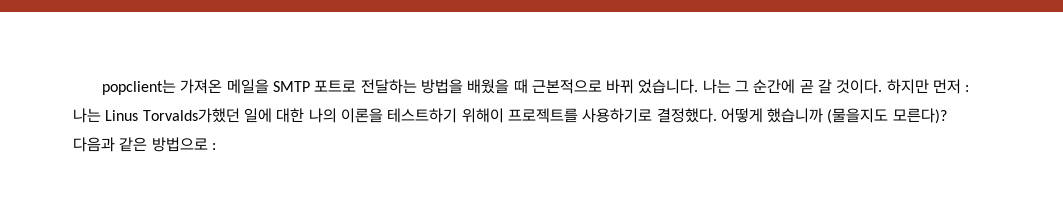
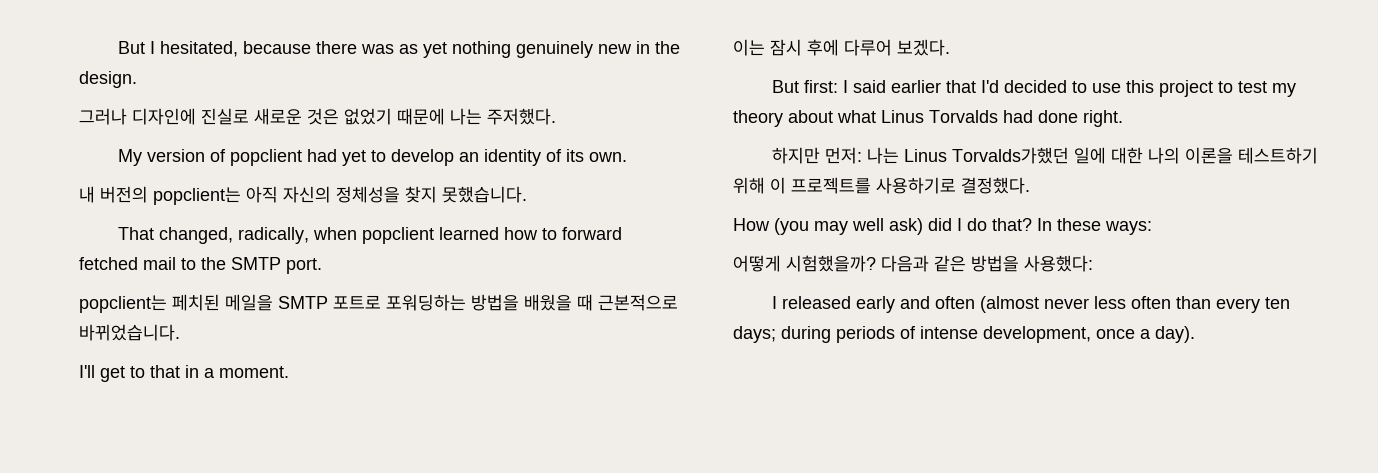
- popclient는 가져온 메일을 SMTP 포트로 전달하는 방법을 배웠을 때 근본적으로 바뀌 었습니다. 나는 그 순간에 곧 갈 것이다. 하지만 먼저 : 나는 Linus Torvalds가했던 일에 대한 나의 이론을 테스트하기 위해이 프로젝트를 사용하기로 결정했다. 어떻게 했습니까 (물을지도 모른다)? 다음과 같은 방법으로 :
+ But I hesitated, because there was as yet nothing genuinely new in the design.
+ 그러나 디자인에 진실로 새로운 것은 없었기 때문에 나는 주저했다.
+ My version of popclient had yet to develop an identity of its own.
+ 내 버전의 popclient는 아직 자신의 정체성을 찾지 못했습니다.
+ That changed, radically, when popclient learned how to forward fetched mail to the SMTP port.
+ popclient는 페치된 메일을 SMTP 포트로 포워딩하는 방법을 배웠을 때 근본적으로 바뀌었습니다.
+ I'll get to that in a moment.
+ 이는 잠시 후에 다루어 보겠다.
+ But first: I said earlier that I'd decided to use this project to test my theory about what Linus Torvalds had done right.
+ 하지만 먼저: 나는 Linus Torvalds가했던 일에 대한 나의 이론을 테스트하기 위해 이 프로젝트를 사용하기로 결정했다.
+ How (you may well ask) did I do that? In these ways:
+ 어떻게 시험했을까? 다음과 같은 방법을 사용했다:
+ I released early and often (almost never less often than every ten days; during periods of intense development, once a day).

